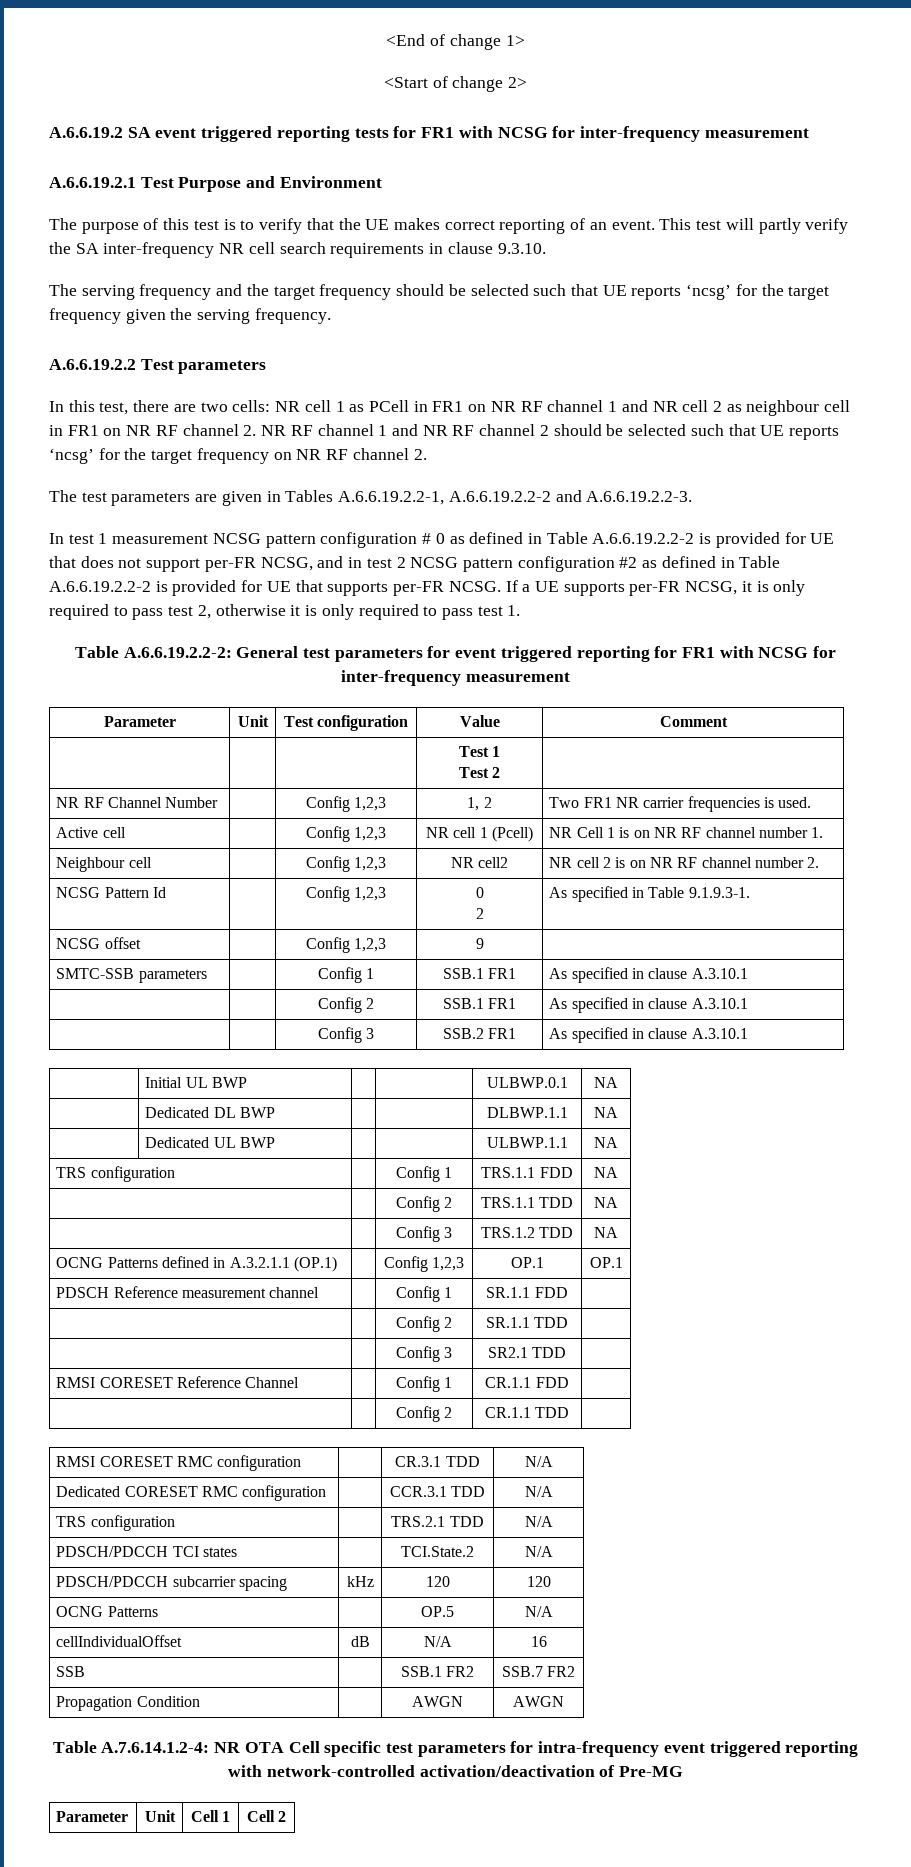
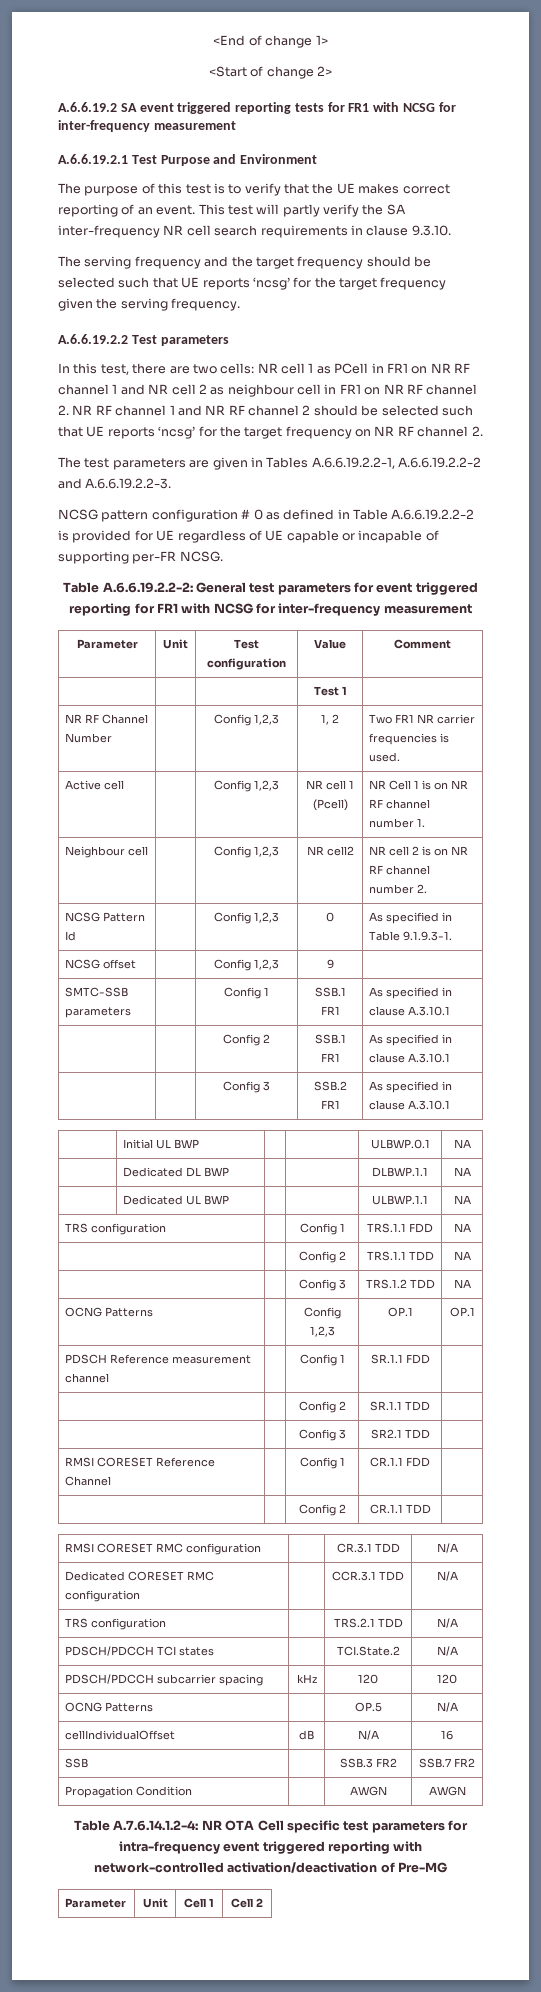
- In test 1 measurement NCSG pattern configuration # 0 as defined in Table A.6.6.19.2.2-2 is provided for UE that does not support per-FR NCSG, and in test 2 NCSG pattern configuration #2 as defined in Table A.6.6.19.2.2-2 is provided for UE that supports per-FR NCSG. If a UE supports per-FR NCSG, it is only required to pass test 2, otherwise it is only required to pass test 1.
+ NCSG pattern configuration # 0 as defined in Table A.6.6.19.2.2-2 is provided for UE regardless of UE capable or incapable of supporting per-FR NCSG.
- | | | Test 1
- Test 2 |
+ | | | Test 1 |
- NCSG Pattern Id | | Config 1,2,3 | 0
- 2 | As specified in Table 9.1.9.3-1.
+ NCSG Pattern Id | | Config 1,2,3 | 0 | As specified in Table 9.1.9.3-1.
- OCNG Patterns defined in A.3.2.1.1 (OP.1) | | Config 1,2,3 | OP.1 | OP.1
+ OCNG Patterns | | Config 1,2,3 | OP.1 | OP.1
- SSB | | SSB.1 FR2 | SSB.7 FR2
+ SSB | | SSB.3 FR2 | SSB.7 FR2

